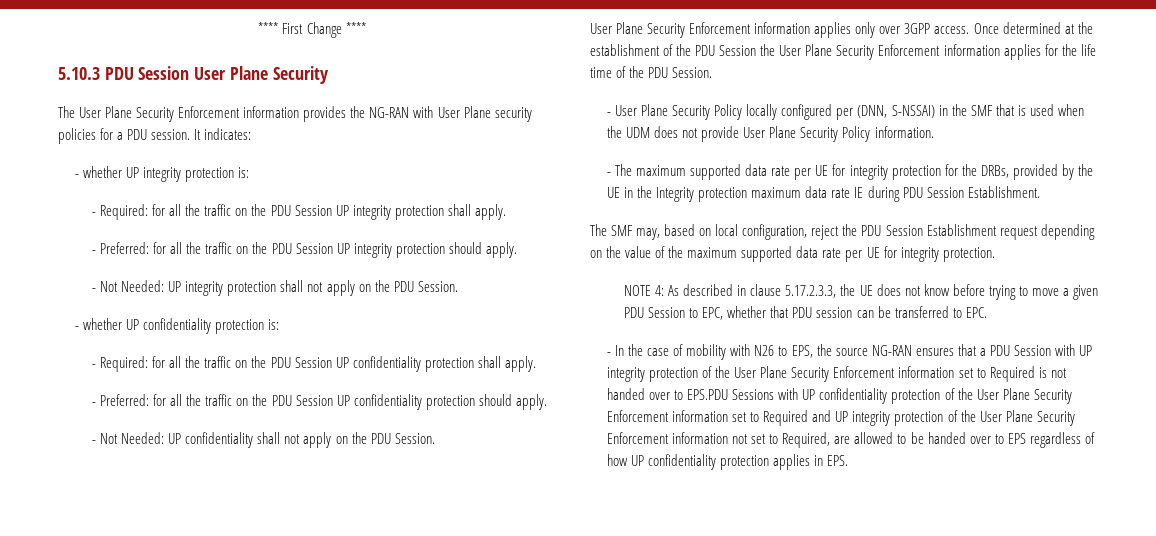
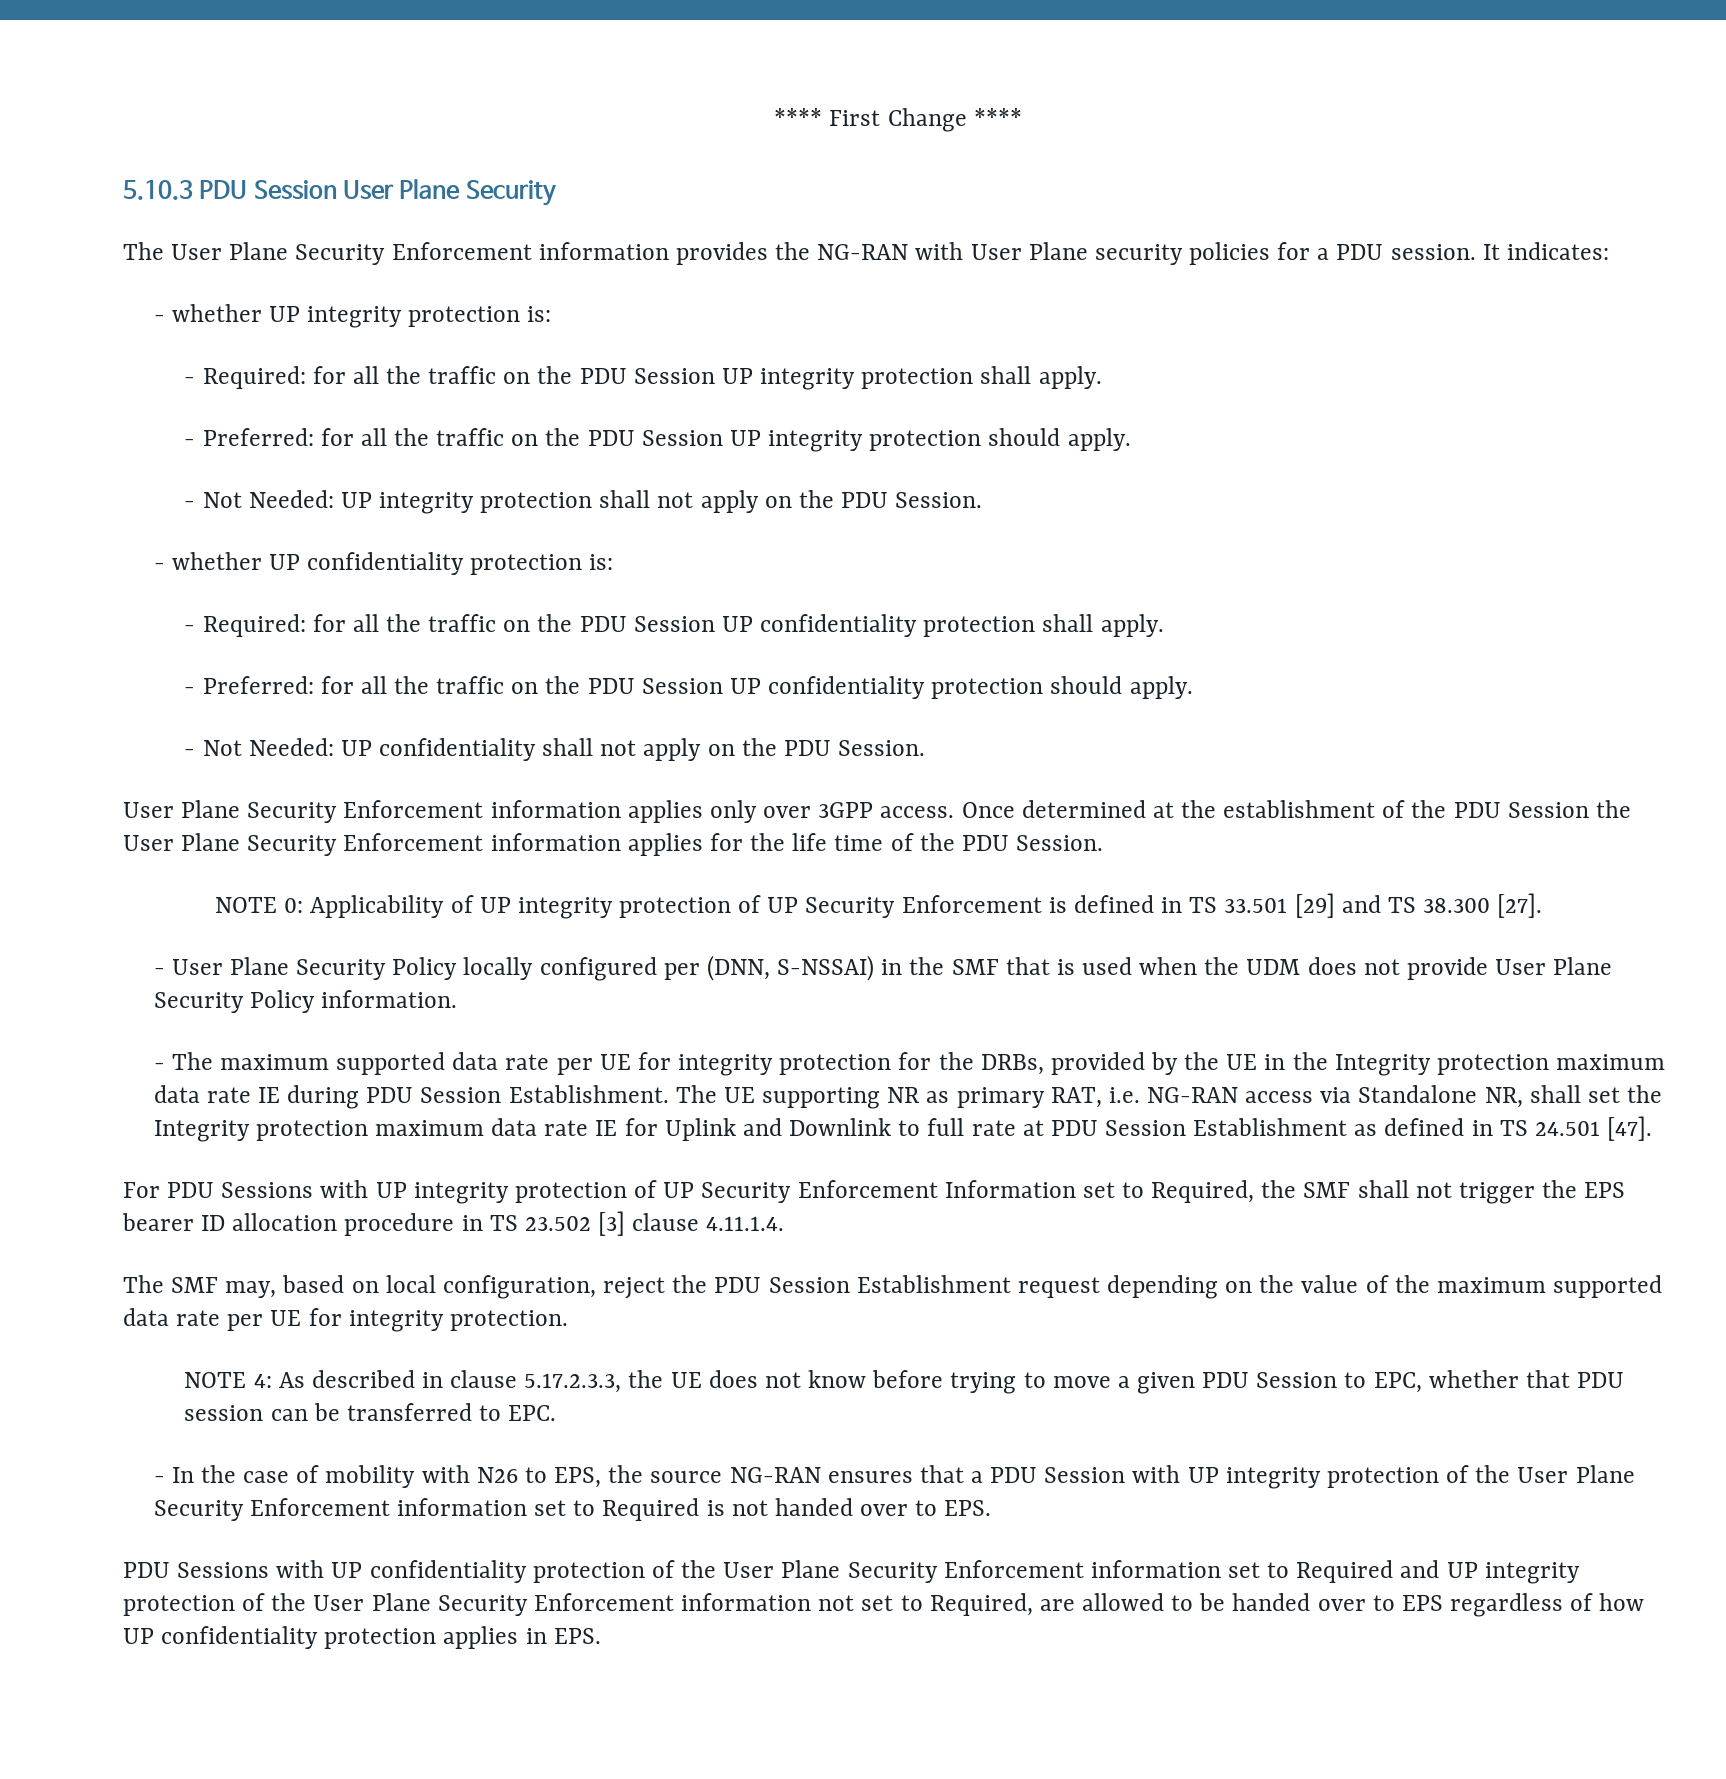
+ NOTE 0: Applicability of UP integrity protection of UP Security Enforcement is defined in TS 33.501 [29] and TS 38.300 [27].
+ The UE supporting NR as primary RAT, i.e. NG-RAN access via Standalone NR, shall set the Integrity protection maximum data rate IE for Uplink and Downlink to full rate at PDU Session Establishment as defined in TS 24.501 [47].
+ For PDU Sessions with UP integrity protection of UP Security Enforcement Information set to Required, the SMF shall not trigger the EPS bearer ID allocation procedure in TS 23.502 [3] clause 4.11.1.4.
- - In the case of mobility with N26 to EPS, the source NG-RAN ensures that a PDU Session with UP integrity protection of the User Plane Security Enforcement information set to Required is not handed over to EPS.PDU Sessions with UP confidentiality protection of the User Plane Security Enforcement information set to Required and UP integrity protection of the User Plane Security Enforcement information not set to Required, are allowed to be handed over to EPS regardless of how UP confidentiality protection applies in EPS.
+ - In the case of mobility with N26 to EPS, the source NG-RAN ensures that a PDU Session with UP integrity protection of the User Plane Security Enforcement information set to Required is not handed over to EPS.
+ PDU Sessions with UP confidentiality protection of the User Plane Security Enforcement information set to Required and UP integrity protection of the User Plane Security Enforcement information not set to Required, are allowed to be handed over to EPS regardless of how UP confidentiality protection applies in EPS.

